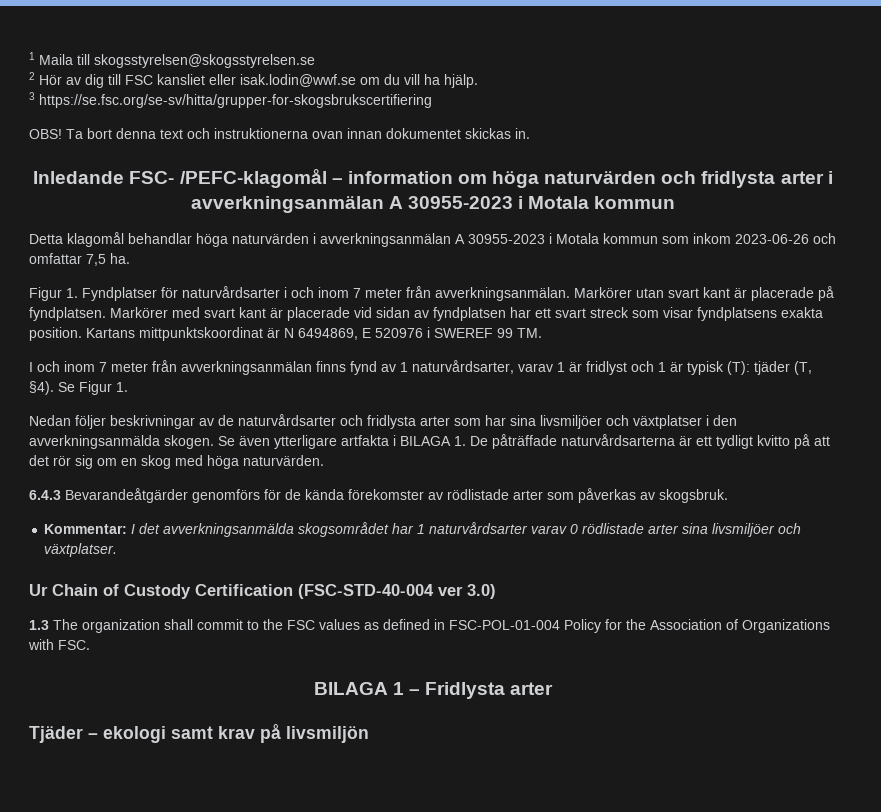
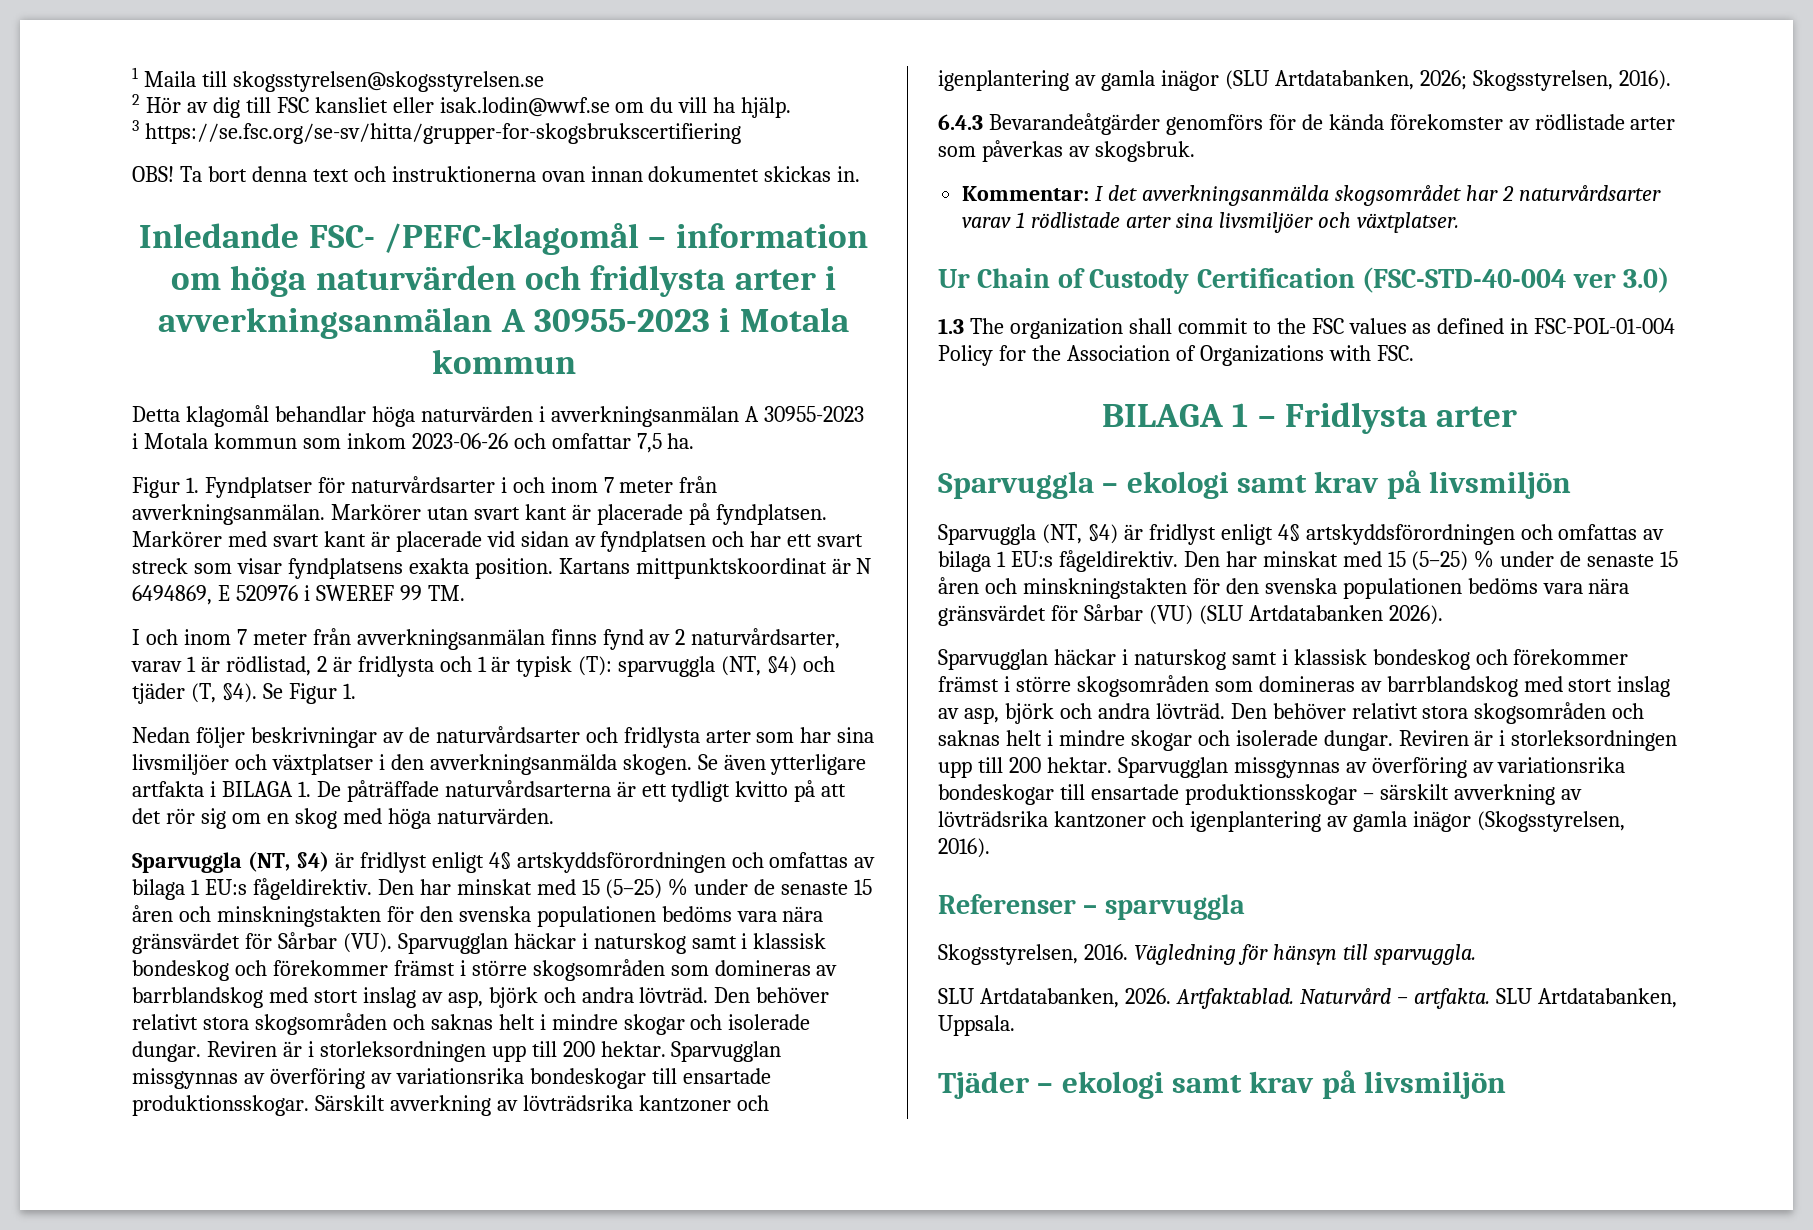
- Markörer med svart kant är placerade vid sidan av fyndplatsen har ett svart streck som visar fyndplatsens exakta position.
+ Markörer med svart kant är placerade vid sidan av fyndplatsen och har ett svart streck som visar fyndplatsens exakta position.
- I och inom 7 meter från avverkningsanmälan finns fynd av 1 naturvårdsarter, varav 1 är fridlyst och 1 är typisk (T): tjäder (T, §4).
+ I och inom 7 meter från avverkningsanmälan finns fynd av 2 naturvårdsarter, varav 1 är rödlistad, 2 är fridlysta och 1 är typisk (T): sparvuggla (NT, §4) och tjäder (T, §4).
+ Sparvuggla (NT, §4) är fridlyst enligt 4§ artskyddsförordningen och omfattas av bilaga 1 EU:s fågeldirektiv. Den har minskat med 15 (5–25) % under de senaste 15 åren och minskningstakten för den svenska populationen bedöms vara nära gränsvärdet för Sårbar (VU). Sparvugglan häckar i naturskog samt i klassisk bondeskog och förekommer främst i större skogsområden som domineras av barrblandskog med stort inslag av asp, björk och andra lövträd. Den behöver relativt stora skogsområden och saknas helt i mindre skogar och isolerade dungar. Reviren är i storleksordningen upp till 200 hektar. Sparvugglan missgynnas av överföring av variationsrika bondeskogar till ensartade produktionsskogar. Särskilt avverkning av lövträdsrika kantzoner och igenplantering av gamla inägor (SLU Artdatabanken, 2026; Skogsstyrelsen, 2016).
- Kommentar: I det avverkningsanmälda skogsområdet har 1 naturvårdsarter varav 0 rödlistade arter sina livsmiljöer och växtplatser.
+ Kommentar: I det avverkningsanmälda skogsområdet har 2 naturvårdsarter varav 1 rödlistade arter sina livsmiljöer och växtplatser.
+ Sparvuggla – ekologi samt krav på livsmiljön
+ Sparvuggla (NT, §4) är fridlyst enligt 4§ artskyddsförordningen och omfattas av bilaga 1 EU:s fågeldirektiv. Den har minskat med 15 (5–25) % under de senaste 15 åren och minskningstakten för den svenska populationen bedöms vara nära gränsvärdet för Sårbar (VU) (SLU Artdatabanken 2026).
+ Sparvugglan häckar i naturskog samt i klassisk bondeskog och förekommer främst i större skogsområden som domineras av barrblandskog med stort inslag av asp, björk och andra lövträd. Den behöver relativt stora skogsområden och saknas helt i mindre skogar och isolerade dungar. Reviren är i storleksordningen upp till 200 hektar. Sparvugglan missgynnas av överföring av variationsrika bondeskogar till ensartade produktionsskogar – särskilt avverkning av lövträdsrika kantzoner och igenplantering av gamla inägor (Skogsstyrelsen, 2016).
+ Referenser – sparvuggla
+ Skogsstyrelsen, 2016. Vägledning för hänsyn till sparvuggla.
+ SLU Artdatabanken, 2026. Artfaktablad. Naturvård – artfakta. SLU Artdatabanken, Uppsala.

